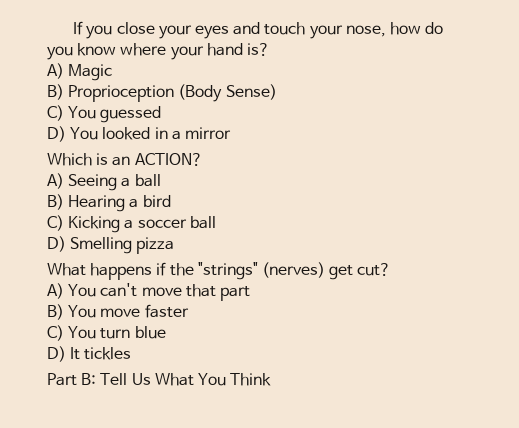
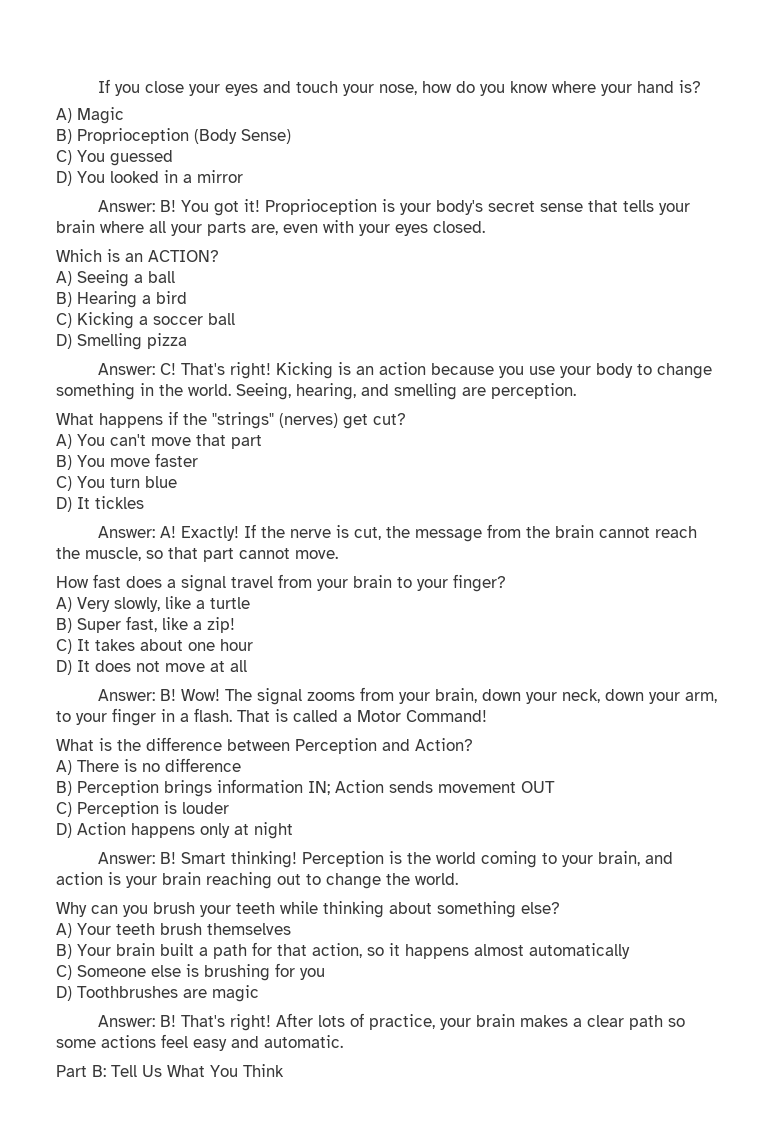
+ Answer: B! You got it! Proprioception is your body's secret sense that tells your brain where all your parts are, even with your eyes closed.
+ Answer: C! That's right! Kicking is an action because you use your body to change something in the world. Seeing, hearing, and smelling are perception.
+ Answer: A! Exactly! If the nerve is cut, the message from the brain cannot reach the muscle, so that part cannot move.
+ How fast does a signal travel from your brain to your finger?
+ A) Very slowly, like a turtle
+ B) Super fast, like a zip!
+ C) It takes about one hour
+ D) It does not move at all
+ Answer: B! Wow! The signal zooms from your brain, down your neck, down your arm, to your finger in a flash. That is called a Motor Command!
+ What is the difference between Perception and Action?
+ A) There is no difference
+ B) Perception brings information IN; Action sends movement OUT
+ C) Perception is louder
+ D) Action happens only at night
+ Answer: B! Smart thinking! Perception is the world coming to your brain, and action is your brain reaching out to change the world.
+ Why can you brush your teeth while thinking about something else?
+ A) Your teeth brush themselves
+ B) Your brain built a path for that action, so it happens almost automatically
+ C) Someone else is brushing for you
+ D) Toothbrushes are magic
+ Answer: B! That's right! After lots of practice, your brain makes a clear path so some actions feel easy and automatic.

